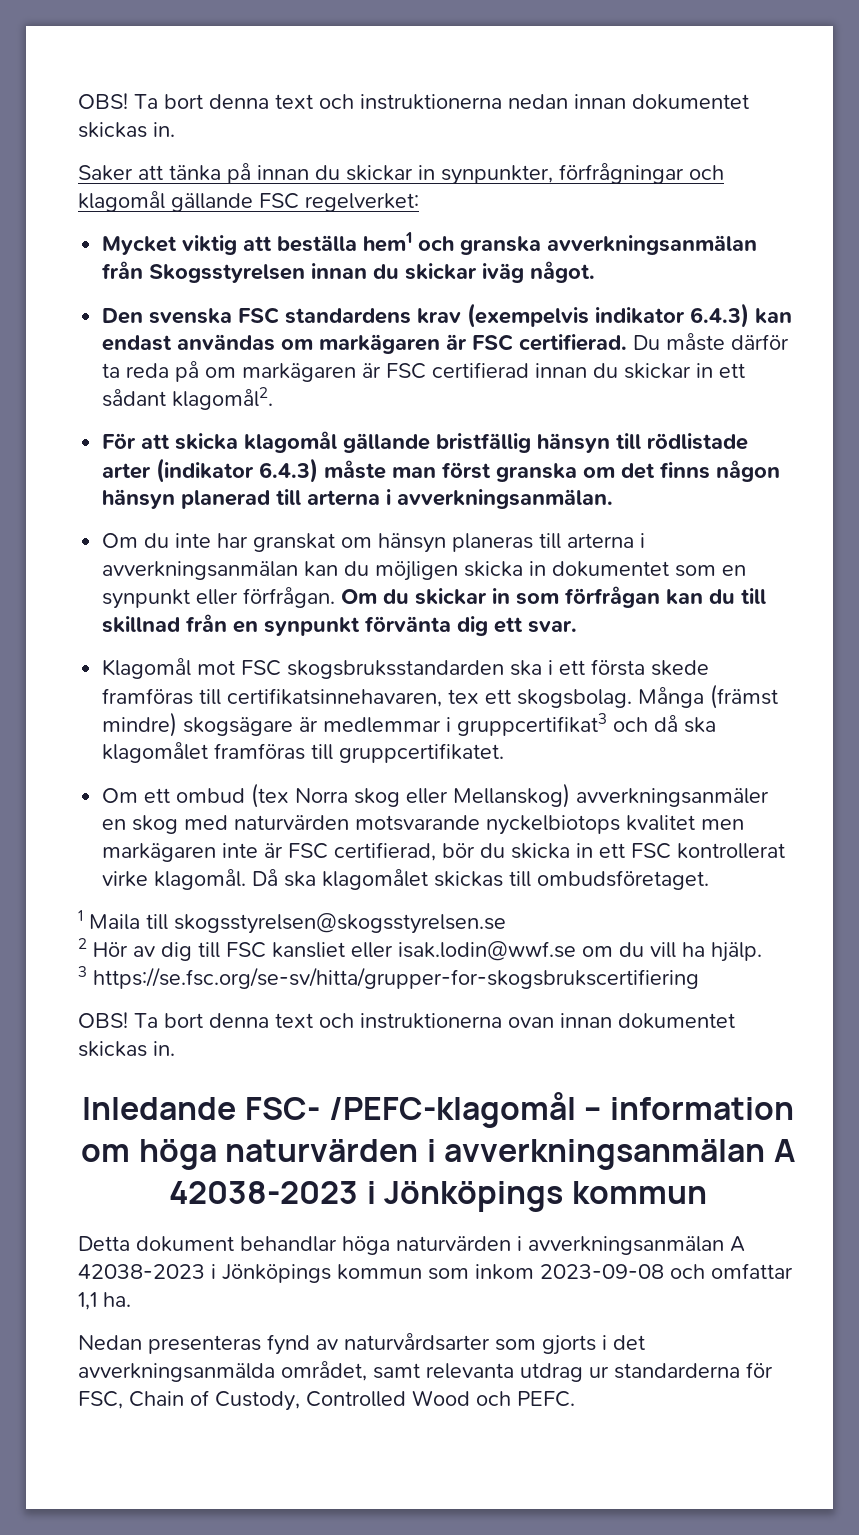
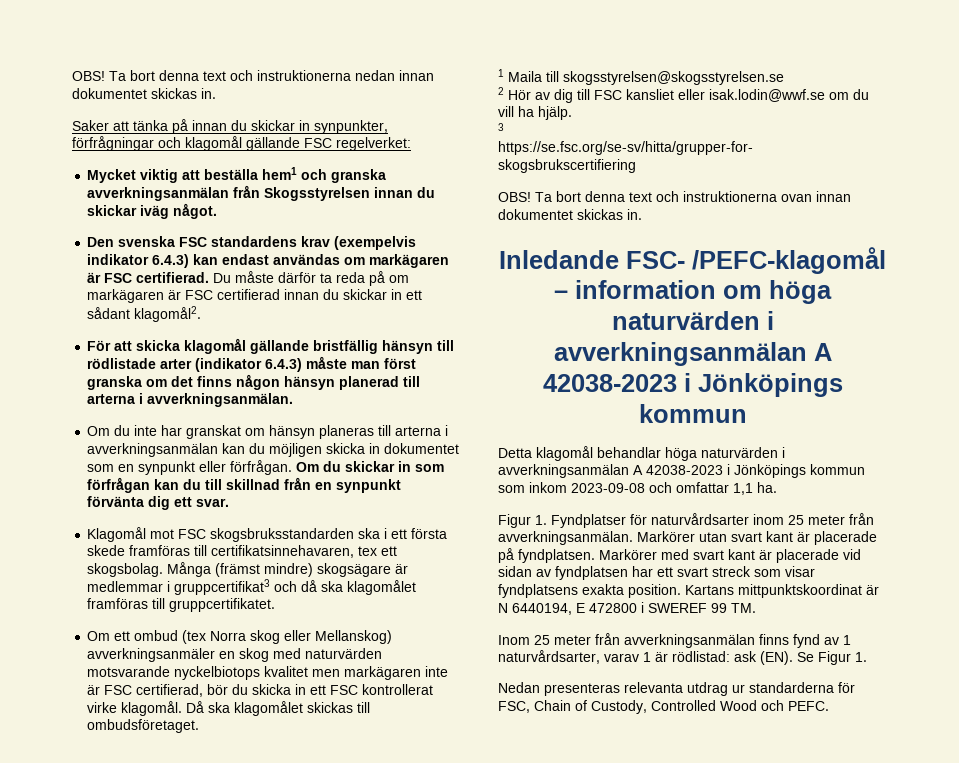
- Detta dokument behandlar höga naturvärden i avverkningsanmälan A 42038-2023 i Jönköpings kommun som inkom 2023-09-08 och omfattar 1,1 ha.
+ Detta klagomål behandlar höga naturvärden i avverkningsanmälan A 42038-2023 i Jönköpings kommun som inkom 2023-09-08 och omfattar 1,1 ha.
- Nedan presenteras fynd av naturvårdsarter som gjorts i det avverkningsanmälda området, samt relevanta utdrag ur standarderna för FSC, Chain of Custody, Controlled Wood och PEFC.
+ Figur 1. Fyndplatser för naturvårdsarter inom 25 meter från avverkningsanmälan. Markörer utan svart kant är placerade på fyndplatsen. Markörer med svart kant är placerade vid sidan av fyndplatsen har ett svart streck som visar fyndplatsens exakta position. Kartans mittpunktskoordinat är N 6440194, E 472800 i SWEREF 99 TM.
+ Inom 25 meter från avverkningsanmälan finns fynd av 1 naturvårdsarter, varav 1 är rödlistad: ask (EN). Se Figur 1.
+ Nedan presenteras relevanta utdrag ur standarderna för FSC, Chain of Custody, Controlled Wood och PEFC.

